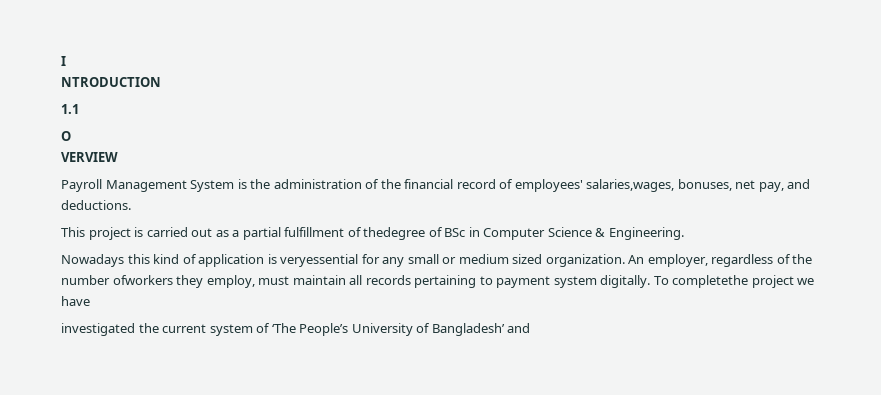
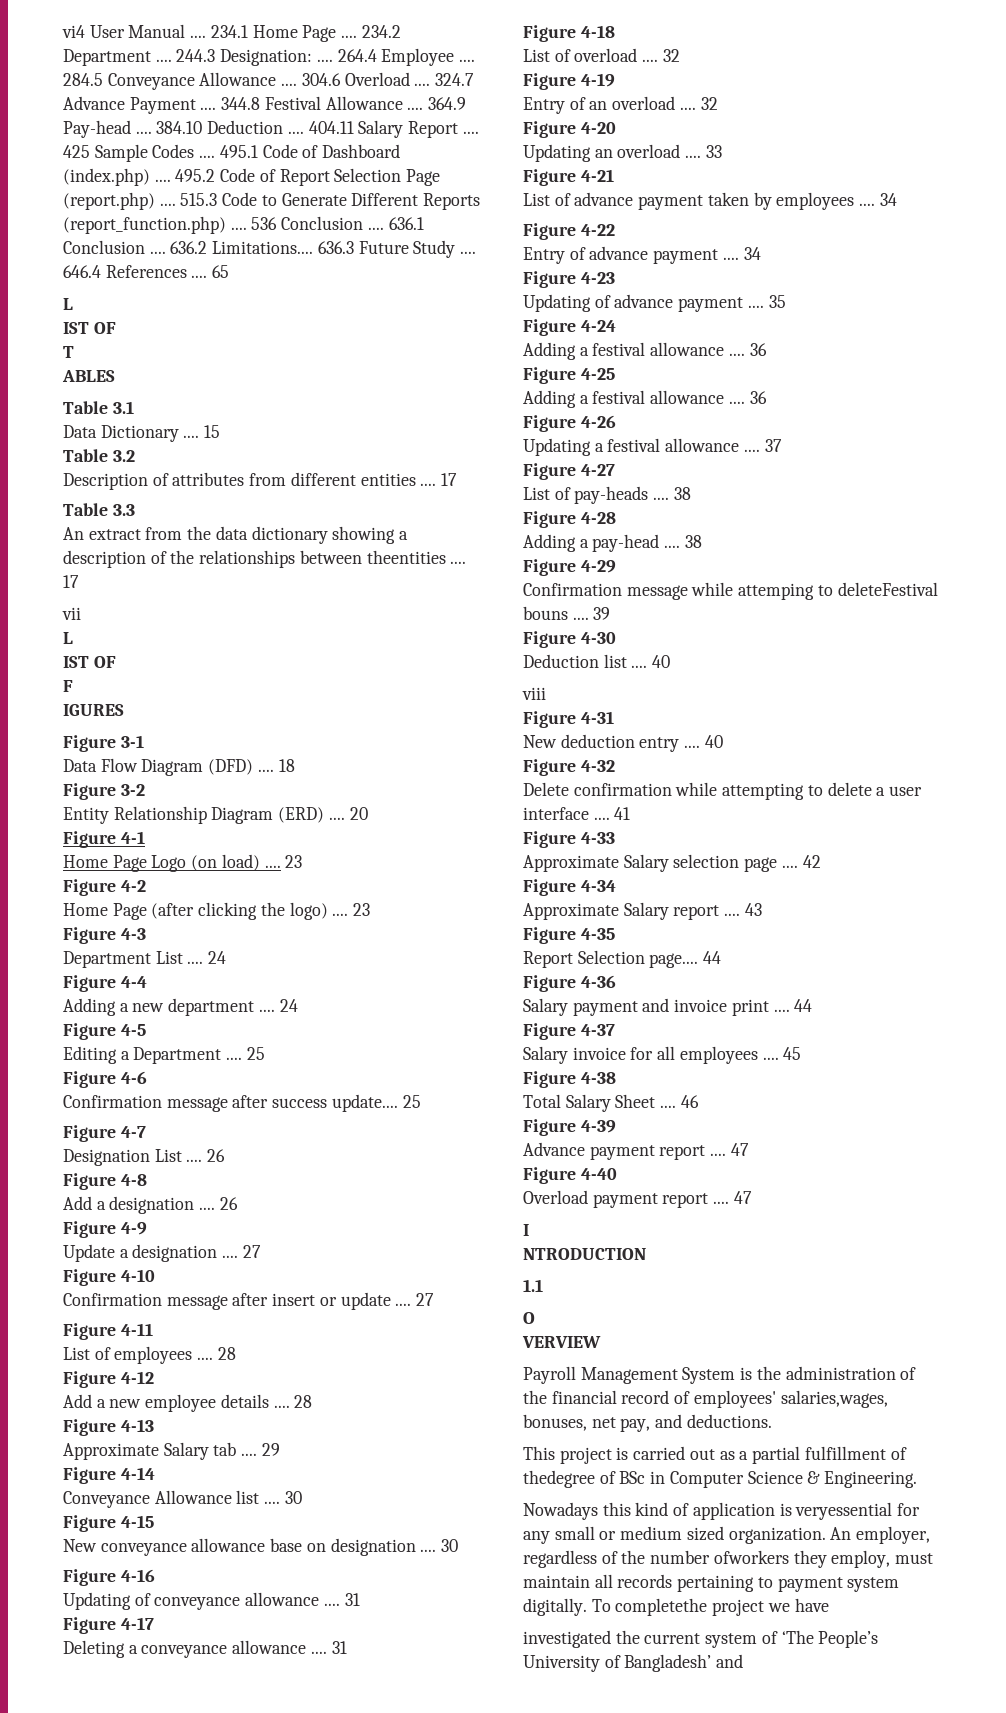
+ vi4 User Manual .... 234.1 Home Page .... 234.2 Department .... 244.3 Designation: .... 264.4 Employee .... 284.5 Conveyance Allowance .... 304.6 Overload .... 324.7 Advance Payment .... 344.8 Festival Allowance .... 364.9 Pay-head .... 384.10 Deduction .... 404.11 Salary Report .... 425 Sample Codes .... 495.1 Code of Dashboard (index.php) .... 495.2 Code of Report Selection Page (report.php) .... 515.3 Code to Generate Different Reports (report_function.php) .... 536 Conclusion .... 636.1 Conclusion .... 636.2 Limitations.... 636.3 Future Study .... 646.4 References .... 65
+ L
+ IST OF
+ T
+ ABLES
+ Table 3.1
+ Data Dictionary .... 15
+ Table 3.2
+ Description of attributes from different entities .... 17
+ Table 3.3
+ An extract from the data dictionary showing a description of the relationships between theentities .... 17
+ vii
+ L
+ IST OF
+ F
+ IGURES
+ Figure 3-1
+ Data Flow Diagram (DFD) .... 18
+ Figure 3-2
+ Entity Relationship Diagram (ERD) .... 20
+ Figure 4-1
+ Home Page Logo (on load) .... 23
+ Figure 4-2
+ Home Page (after clicking the logo) .... 23
+ Figure 4-3
+ Department List .... 24
+ Figure 4-4
+ Adding a new department .... 24
+ Figure 4-5
+ Editing a Department .... 25
+ Figure 4-6
+ Confirmation message after success update.... 25
+ Figure 4-7
+ Designation List .... 26
+ Figure 4-8
+ Add a designation .... 26
+ Figure 4-9
+ Update a designation .... 27
+ Figure 4-10
+ Confirmation message after insert or update .... 27
+ Figure 4-11
+ List of employees .... 28
+ Figure 4-12
+ Add a new employee details .... 28
+ Figure 4-13
+ Approximate Salary tab .... 29
+ Figure 4-14
+ Conveyance Allowance list .... 30
+ Figure 4-15
+ New conveyance allowance base on designation .... 30
+ Figure 4-16
+ Updating of conveyance allowance .... 31
+ Figure 4-17
+ Deleting a conveyance allowance .... 31
+ Figure 4-18
+ List of overload .... 32
+ Figure 4-19
+ Entry of an overload .... 32
+ Figure 4-20
+ Updating an overload .... 33
+ Figure 4-21
+ List of advance payment taken by employees .... 34
+ Figure 4-22
+ Entry of advance payment .... 34
+ Figure 4-23
+ Updating of advance payment .... 35
+ Figure 4-24
+ Adding a festival allowance .... 36
+ Figure 4-25
+ Adding a festival allowance .... 36
+ Figure 4-26
+ Updating a festival allowance .... 37
+ Figure 4-27
+ List of pay-heads .... 38
+ Figure 4-28
+ Adding a pay-head .... 38
+ Figure 4-29
+ Confirmation message while attemping to deleteFestival bouns .... 39
+ Figure 4-30
+ Deduction list .... 40
+ viii
+ Figure 4-31
+ New deduction entry .... 40
+ Figure 4-32
+ Delete confirmation while attempting to delete a user interface .... 41
+ Figure 4-33
+ Approximate Salary selection page .... 42
+ Figure 4-34
+ Approximate Salary report .... 43
+ Figure 4-35
+ Report Selection page.... 44
+ Figure 4-36
+ Salary payment and invoice print .... 44
+ Figure 4-37
+ Salary invoice for all employees .... 45
+ Figure 4-38
+ Total Salary Sheet .... 46
+ Figure 4-39
+ Advance payment report .... 47
+ Figure 4-40
+ Overload payment report .... 47

